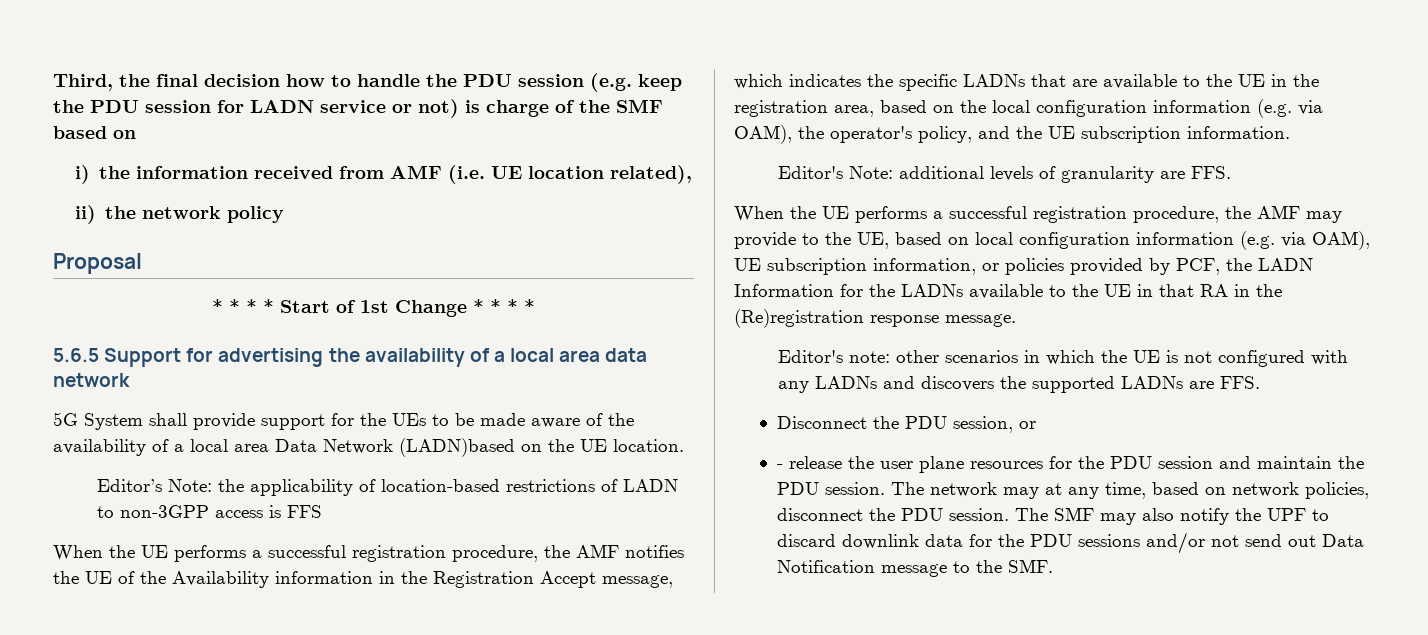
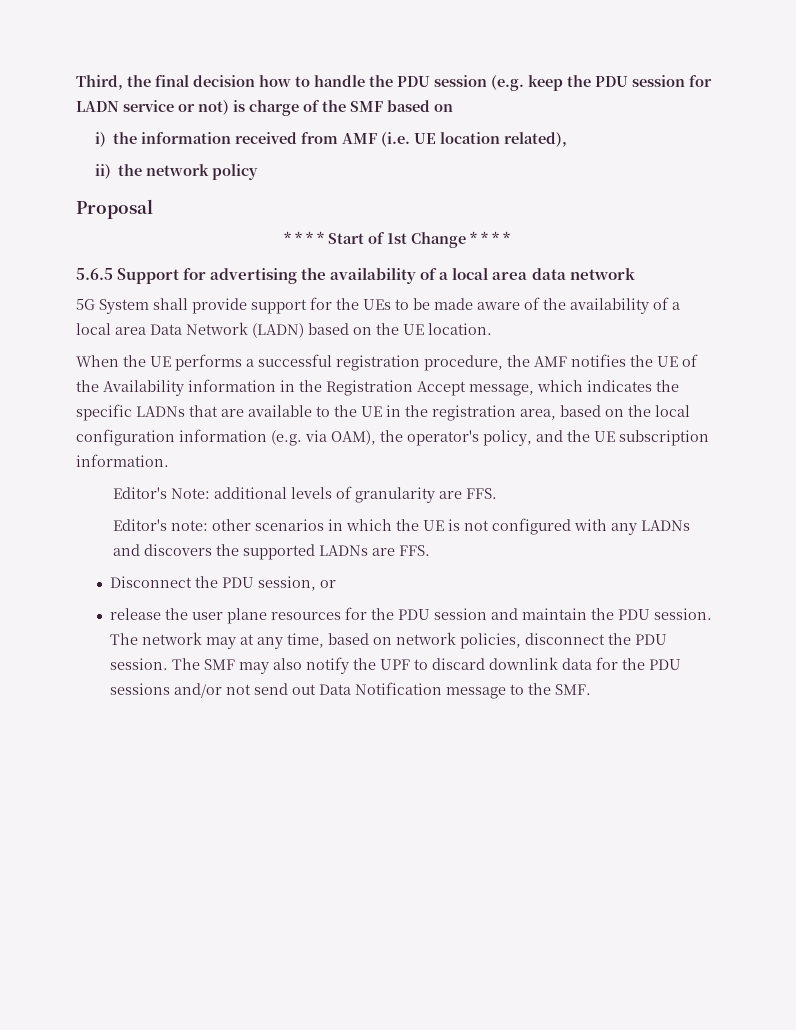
- 5G System shall provide support for the UEs to be made aware of the availability of a local area Data Network (LADN)based on the UE location.
+ 5G System shall provide support for the UEs to be made aware of the availability of a local area Data Network (LADN) based on the UE location.
- Editor’s Note: the applicability of location-based restrictions of LADN to non-3GPP access is FFS
- When the UE performs a successful registration procedure, the AMF may provide to the UE, based on local configuration information (e.g. via OAM), UE subscription information, or policies provided by PCF, the LADN Information for the LADNs available to the UE in that RA in the (Re)registration response message.
- - release the user plane resources for the PDU session and maintain the PDU session.
+ release the user plane resources for the PDU session and maintain the PDU session.

